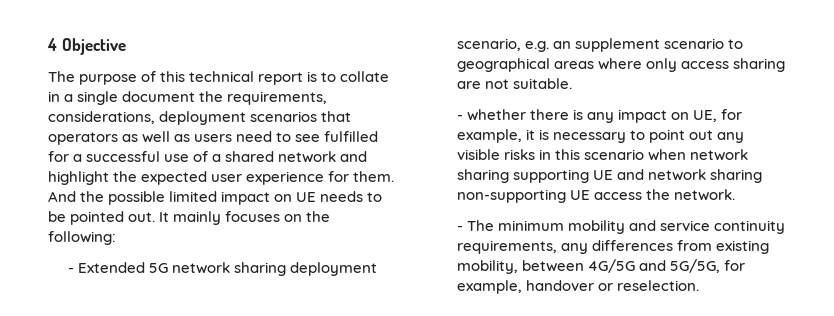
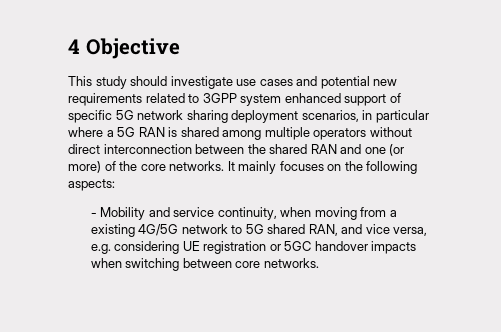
- The purpose of this technical report is to collate in a single document the requirements, considerations, deployment scenarios that operators as well as users need to see fulfilled for a successful use of a shared network and highlight the expected user experience for them. And the possible limited impact on UE needs to be pointed out.
+ This study should investigate use cases and potential new requirements related to 3GPP system enhanced support of specific 5G network sharing deployment scenarios, in particular where a 5G RAN is shared among multiple operators without direct interconnection between the shared RAN and one (or more) of the core networks.
- It mainly focuses on the following:
- - Extended 5G network sharing deployment scenario, e.g. an supplement scenario to geographical areas where only access sharing are not suitable.
- - whether there is any impact on UE, for example, it is necessary to point out any visible risks in this scenario when network sharing supporting UE and network sharing non-supporting UE access the network.
- - The minimum mobility and service continuity requirements, any differences from existing mobility, between 4G/5G and 5G/5G, for example, handover or reselection.
+ It mainly focuses on the following aspects:
+ - Mobility and service continuity, when moving from a existing 4G/5G network to 5G shared RAN, and vice versa, e.g. considering UE registration or 5GC handover impacts when switching between core networks.

